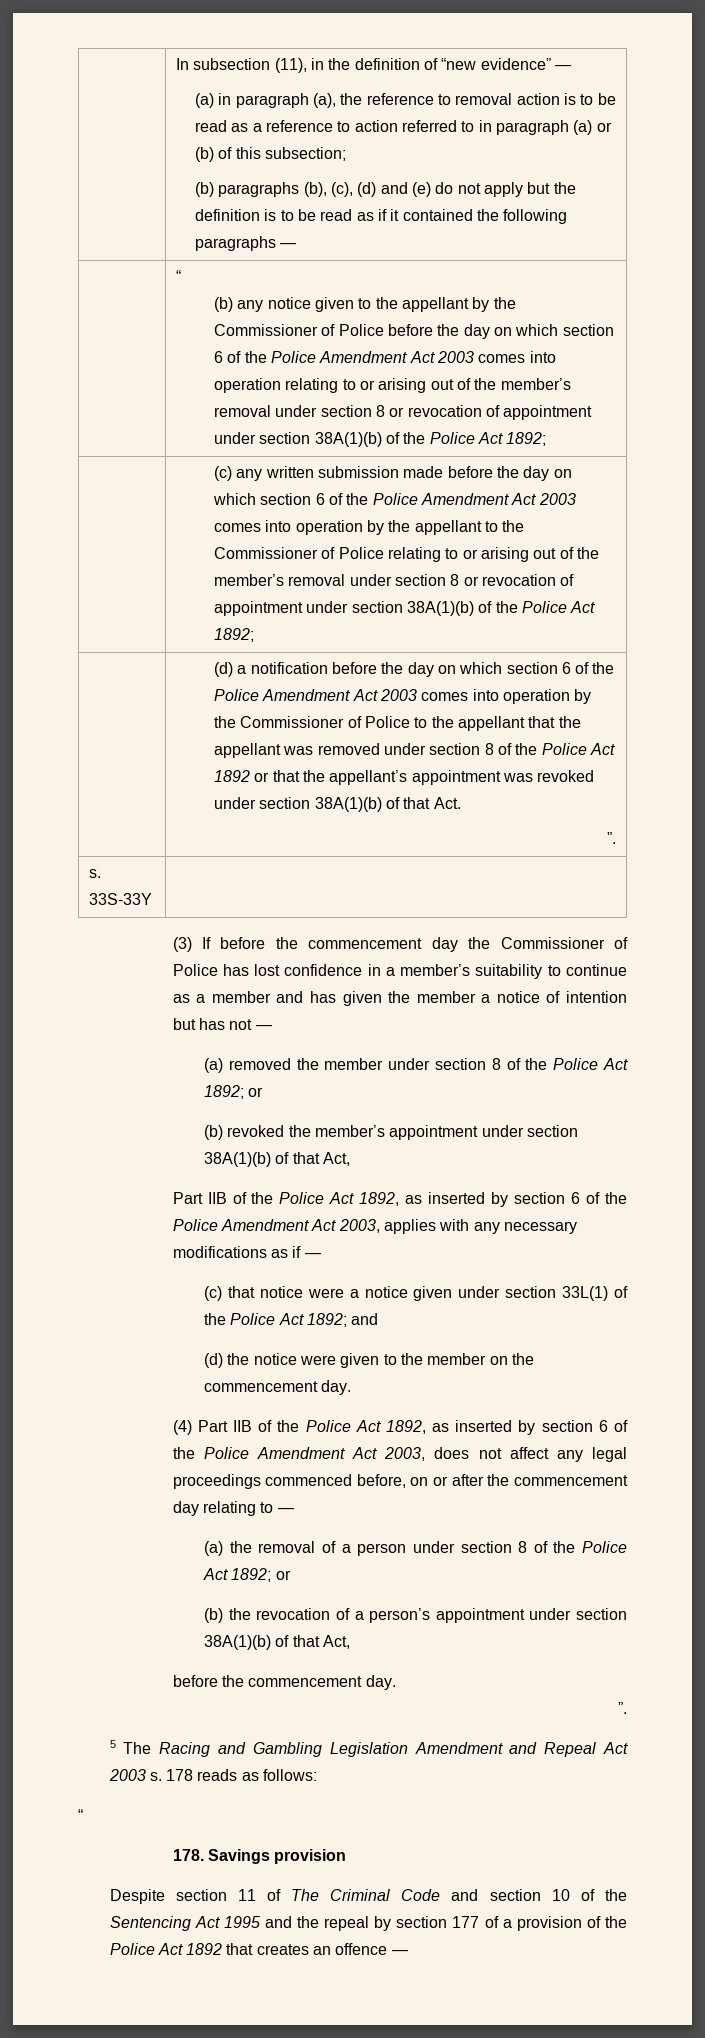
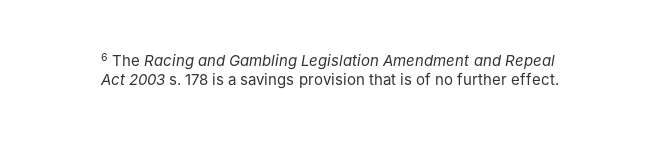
- In subsection (11), in the definition of “new evidence” —
- (a) in paragraph (a), the reference to removal action is to be read as a reference to action referred to in paragraph (a) or (b) of this subsection;
- (b) paragraphs (b), (c), (d) and (e) do not apply but the definition is to be read as if it contained the following paragraphs —
- | “
- (b) any notice given to the appellant by the Commissioner of Police before the day on which section 6 of the Police Amendment Act 2003 comes into operation relating to or arising out of the member’s removal under section 8 or revocation of appointment under section 38A(1)(b) of the Police Act 1892;
- | (c) any written submission made before the day on which section 6 of the Police Amendment Act 2003 comes into operation by the appellant to the Commissioner of Police relating to or arising out of the member’s removal under section 8 or revocation of appointment under section 38A(1)(b) of the Police Act 1892;
- | (d) a notification before the day on which section 6 of the Police Amendment Act 2003 comes into operation by the Commissioner of Police to the appellant that the appellant was removed under section 8 of the Police Act 1892 or that the appellant’s appointment was revoked under section 38A(1)(b) of that Act.
- ”.
- s. 33S-33Y |
- (3) If before the commencement day the Commissioner of Police has lost confidence in a member’s suitability to continue as a member and has given the member a notice of intention but has not —
- (a) removed the member under section 8 of the Police Act 1892; or
- (b) revoked the member’s appointment under section 38A(1)(b) of that Act,
- Part IIB of the Police Act 1892, as inserted by section 6 of the Police Amendment Act 2003, applies with any necessary modifications as if —
- (c) that notice were a notice given under section 33L(1) of the Police Act 1892; and
- (d) the notice were given to the member on the commencement day.
- (4) Part IIB of the Police Act 1892, as inserted by section 6 of the Police Amendment Act 2003, does not affect any legal proceedings commenced before, on or after the commencement day relating to —
- (a) the removal of a person under section 8 of the Police Act 1892; or
- (b) the revocation of a person’s appointment under section 38A(1)(b) of that Act,
- before the commencement day.
- ”.
- 5 The Racing and Gambling Legislation Amendment and Repeal Act 2003 s.
+ 6 The Racing and Gambling Legislation Amendment and Repeal Act 2003 s.
- 178 reads as follows:
- “
- 178. Savings provision
- Despite section 11 of The Criminal Code and section 10 of the Sentencing Act 1995 and the repeal by section 177 of a provision of the Police Act 1892 that creates an offence —
+ 178 is a savings provision that is of no further effect.

